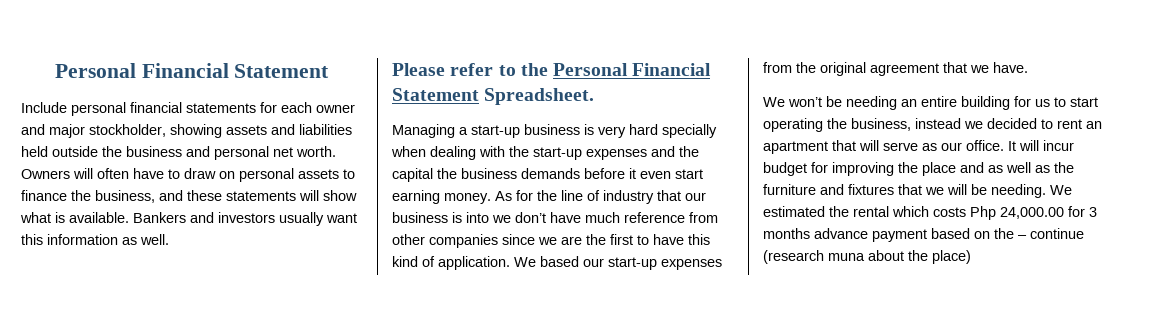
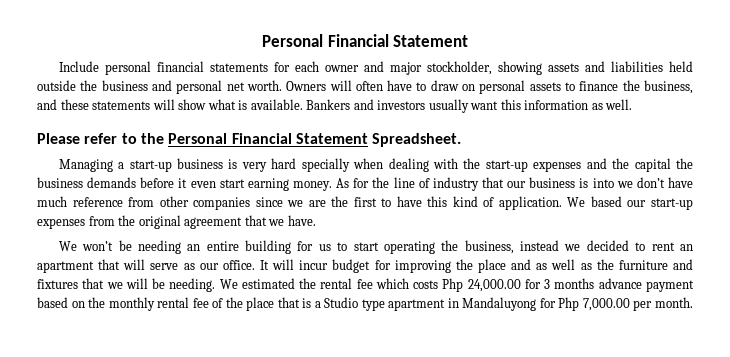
- We estimated the rental which costs Php 24,000.00 for 3 months advance payment based on the – continue (research muna about the place)
+ We estimated the rental fee which costs Php 24,000.00 for 3 months advance payment based on the monthly rental fee of the place that is a Studio type apartment in Mandaluyong for Php 7,000.00 per month.

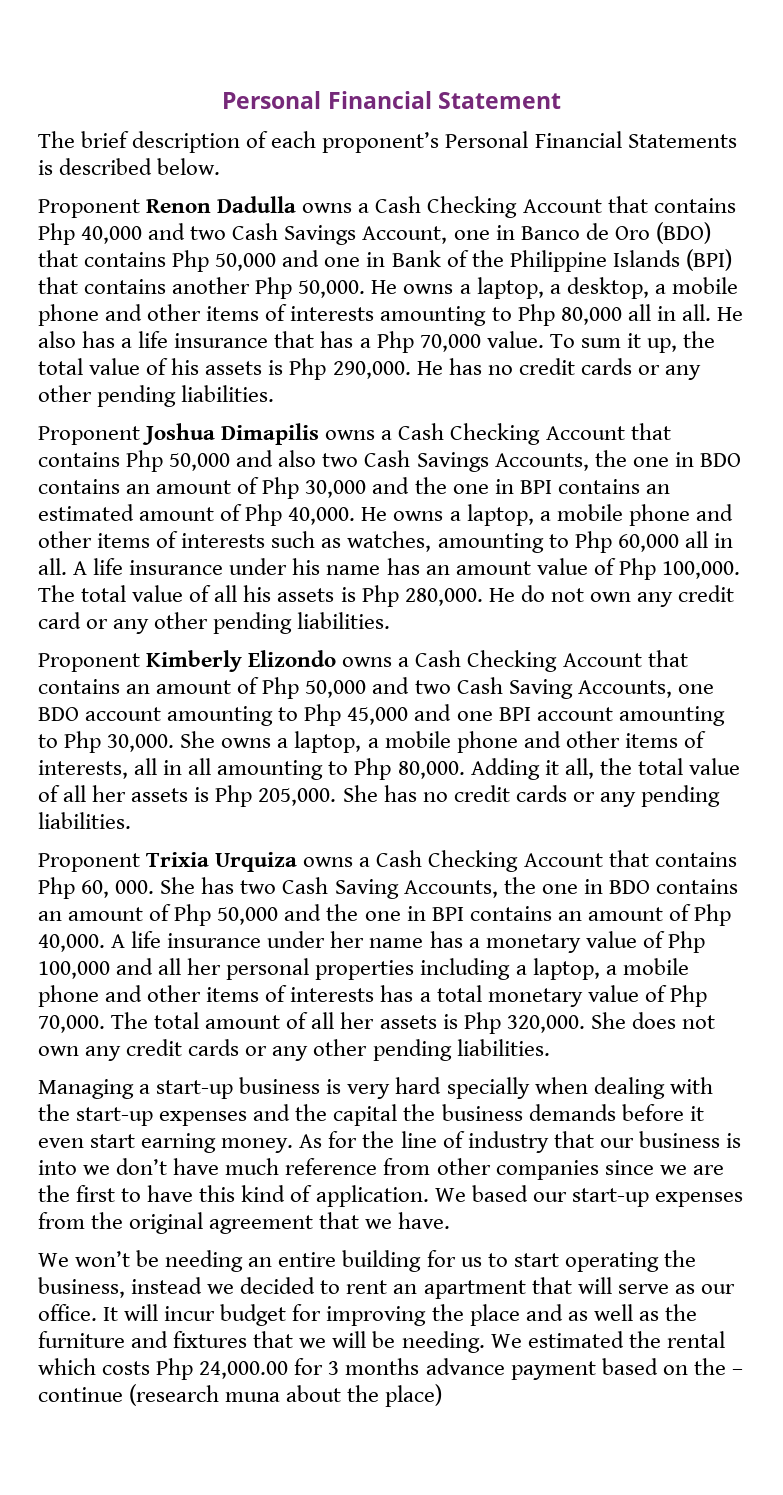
- Include personal financial statements for each owner and major stockholder, showing assets and liabilities held outside the business and personal net worth. Owners will often have to draw on personal assets to finance the business, and these statements will show what is available. Bankers and investors usually want this information as well.
- Please refer to the Personal Financial Statement Spreadsheet.
+ The brief description of each proponent’s Personal Financial Statements is described below.
+ Proponent Renon Dadulla owns a Cash Checking Account that contains Php 40,000 and two Cash Savings Account, one in Banco de Oro (BDO) that contains Php 50,000 and one in Bank of the Philippine Islands (BPI) that contains another Php 50,000. He owns a laptop, a desktop, a mobile phone and other items of interests amounting to Php 80,000 all in all. He also has a life insurance that has a Php 70,000 value. To sum it up, the total value of his assets is Php 290,000. He has no credit cards or any other pending liabilities.
+ Proponent Joshua Dimapilis owns a Cash Checking Account that contains Php 50,000 and also two Cash Savings Accounts, the one in BDO contains an amount of Php 30,000 and the one in BPI contains an estimated amount of Php 40,000. He owns a laptop, a mobile phone and other items of interests such as watches, amounting to Php 60,000 all in all. A life insurance under his name has an amount value of Php 100,000. The total value of all his assets is Php 280,000. He do not own any credit card or any other pending liabilities.
+ Proponent Kimberly Elizondo owns a Cash Checking Account that contains an amount of Php 50,000 and two Cash Saving Accounts, one BDO account amounting to Php 45,000 and one BPI account amounting to Php 30,000. She owns a laptop, a mobile phone and other items of interests, all in all amounting to Php 80,000. Adding it all, the total value of all her assets is Php 205,000. She has no credit cards or any pending liabilities.
+ Proponent Trixia Urquiza owns a Cash Checking Account that contains Php 60, 000. She has two Cash Saving Accounts, the one in BDO contains an amount of Php 50,000 and the one in BPI contains an amount of Php 40,000. A life insurance under her name has a monetary value of Php 100,000 and all her personal properties including a laptop, a mobile phone and other items of interests has a total monetary value of Php 70,000. The total amount of all her assets is Php 320,000. She does not own any credit cards or any other pending liabilities.
- We estimated the rental fee which costs Php 24,000.00 for 3 months advance payment based on the monthly rental fee of the place that is a Studio type apartment in Mandaluyong for Php 7,000.00 per month.
+ We estimated the rental which costs Php 24,000.00 for 3 months advance payment based on the – continue (research muna about the place)

